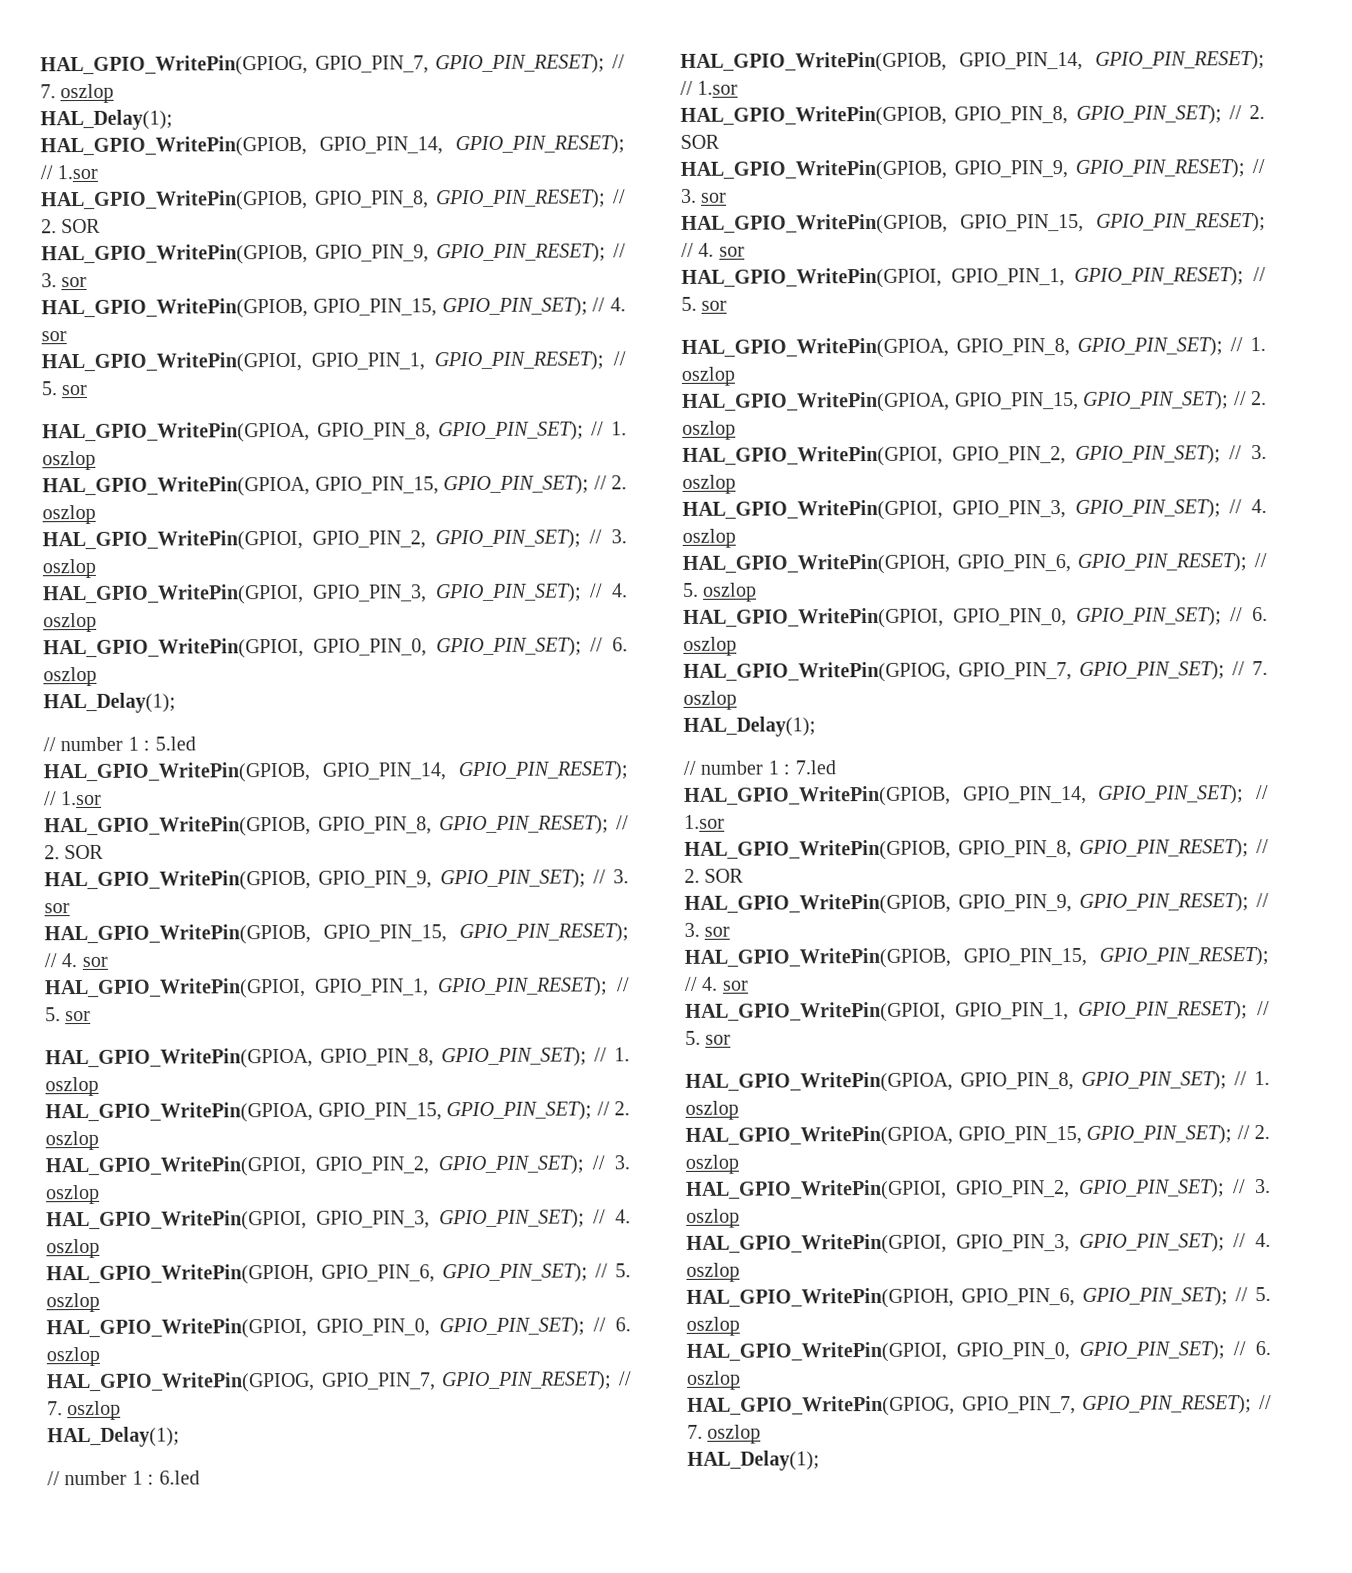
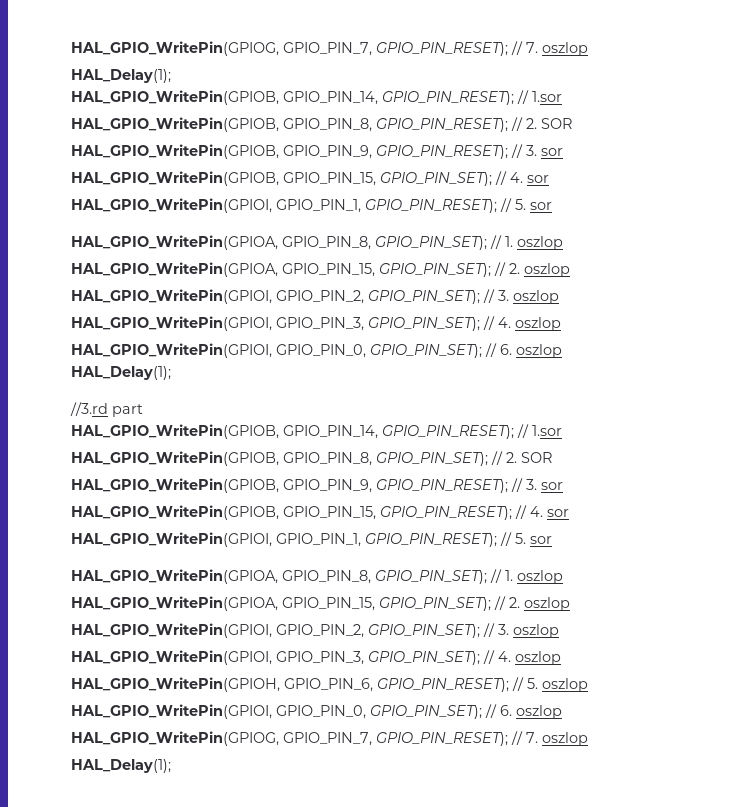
- // number 1 : 5.led
- HAL_GPIO_WritePin(GPIOB, GPIO_PIN_14, GPIO_PIN_RESET); // 1.sor
- HAL_GPIO_WritePin(GPIOB, GPIO_PIN_8, GPIO_PIN_RESET); // 2. SOR
- HAL_GPIO_WritePin(GPIOB, GPIO_PIN_9, GPIO_PIN_SET); // 3. sor
- HAL_GPIO_WritePin(GPIOB, GPIO_PIN_15, GPIO_PIN_RESET); // 4. sor
- HAL_GPIO_WritePin(GPIOI, GPIO_PIN_1, GPIO_PIN_RESET); // 5. sor
- HAL_GPIO_WritePin(GPIOA, GPIO_PIN_8, GPIO_PIN_SET); // 1. oszlop
- HAL_GPIO_WritePin(GPIOA, GPIO_PIN_15, GPIO_PIN_SET); // 2. oszlop
- HAL_GPIO_WritePin(GPIOI, GPIO_PIN_2, GPIO_PIN_SET); // 3. oszlop
- HAL_GPIO_WritePin(GPIOI, GPIO_PIN_3, GPIO_PIN_SET); // 4. oszlop
- HAL_GPIO_WritePin(GPIOH, GPIO_PIN_6, GPIO_PIN_SET); // 5. oszlop
- HAL_GPIO_WritePin(GPIOI, GPIO_PIN_0, GPIO_PIN_SET); // 6. oszlop
- HAL_GPIO_WritePin(GPIOG, GPIO_PIN_7, GPIO_PIN_RESET); // 7. oszlop
- HAL_Delay(1);
- // number 1 : 6.led
+ //3.rd part
- HAL_GPIO_WritePin(GPIOG, GPIO_PIN_7, GPIO_PIN_SET); // 7. oszlop
- HAL_Delay(1);
- // number 1 : 7.led
- HAL_GPIO_WritePin(GPIOB, GPIO_PIN_14, GPIO_PIN_SET); // 1.sor
- HAL_GPIO_WritePin(GPIOB, GPIO_PIN_8, GPIO_PIN_RESET); // 2. SOR
- HAL_GPIO_WritePin(GPIOB, GPIO_PIN_9, GPIO_PIN_RESET); // 3. sor
- HAL_GPIO_WritePin(GPIOB, GPIO_PIN_15, GPIO_PIN_RESET); // 4. sor
- HAL_GPIO_WritePin(GPIOI, GPIO_PIN_1, GPIO_PIN_RESET); // 5. sor
- HAL_GPIO_WritePin(GPIOA, GPIO_PIN_8, GPIO_PIN_SET); // 1. oszlop
- HAL_GPIO_WritePin(GPIOA, GPIO_PIN_15, GPIO_PIN_SET); // 2. oszlop
- HAL_GPIO_WritePin(GPIOI, GPIO_PIN_2, GPIO_PIN_SET); // 3. oszlop
- HAL_GPIO_WritePin(GPIOI, GPIO_PIN_3, GPIO_PIN_SET); // 4. oszlop
- HAL_GPIO_WritePin(GPIOH, GPIO_PIN_6, GPIO_PIN_SET); // 5. oszlop
- HAL_GPIO_WritePin(GPIOI, GPIO_PIN_0, GPIO_PIN_SET); // 6. oszlop

